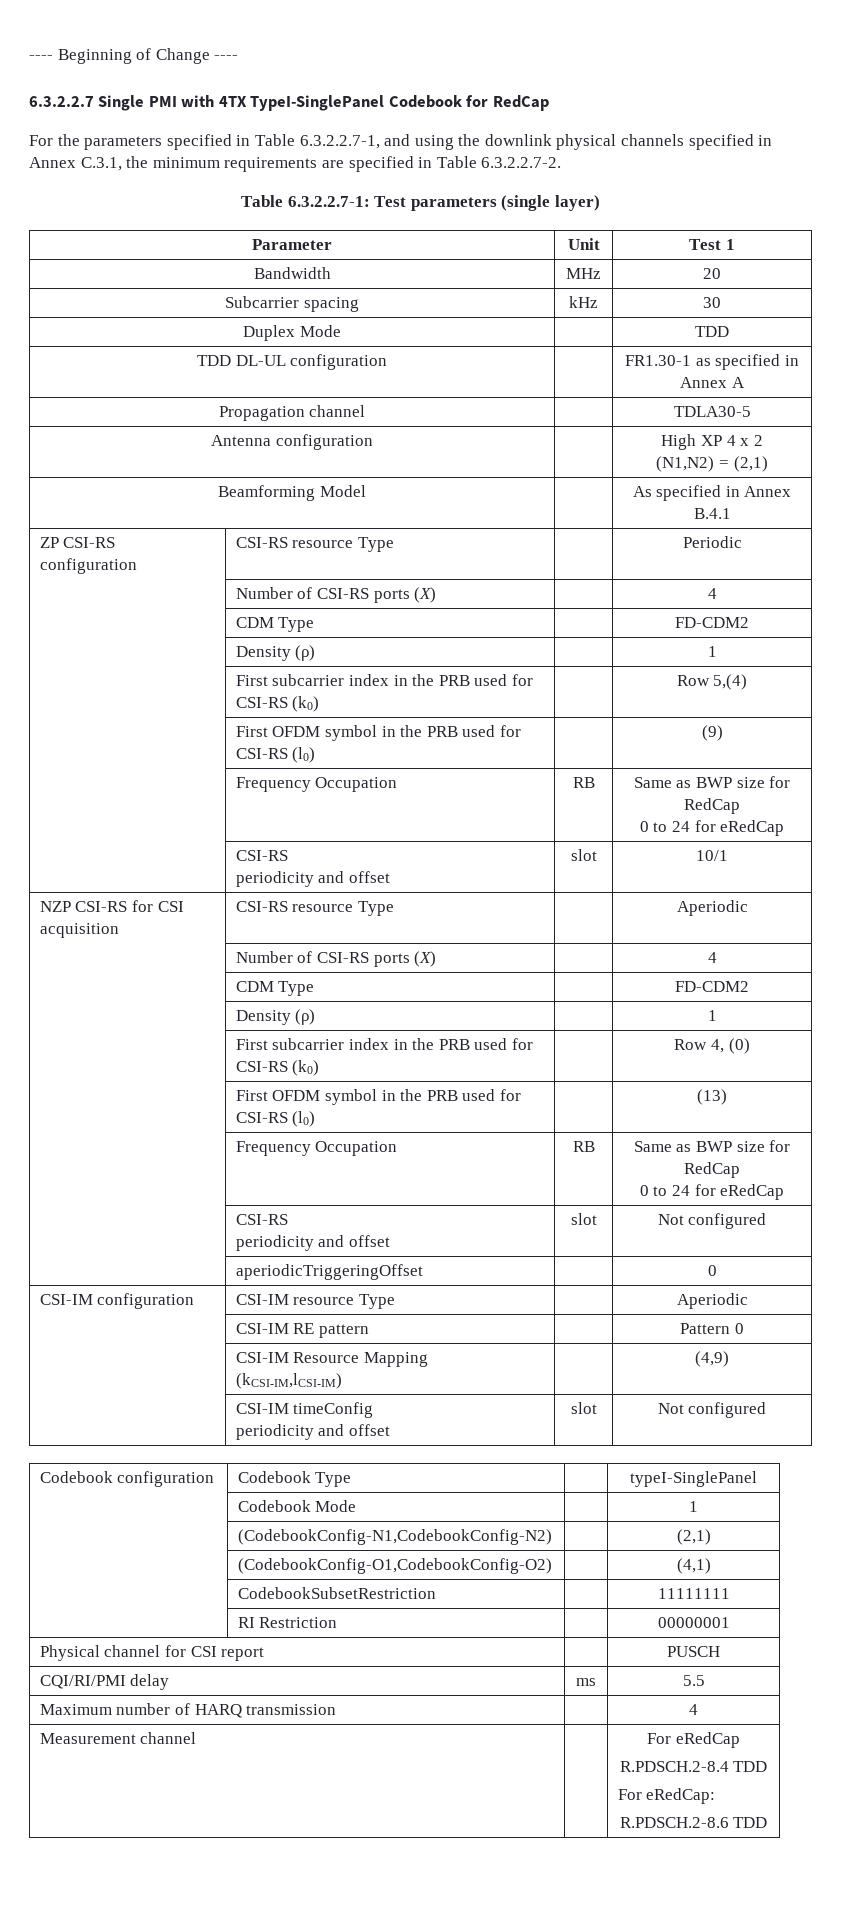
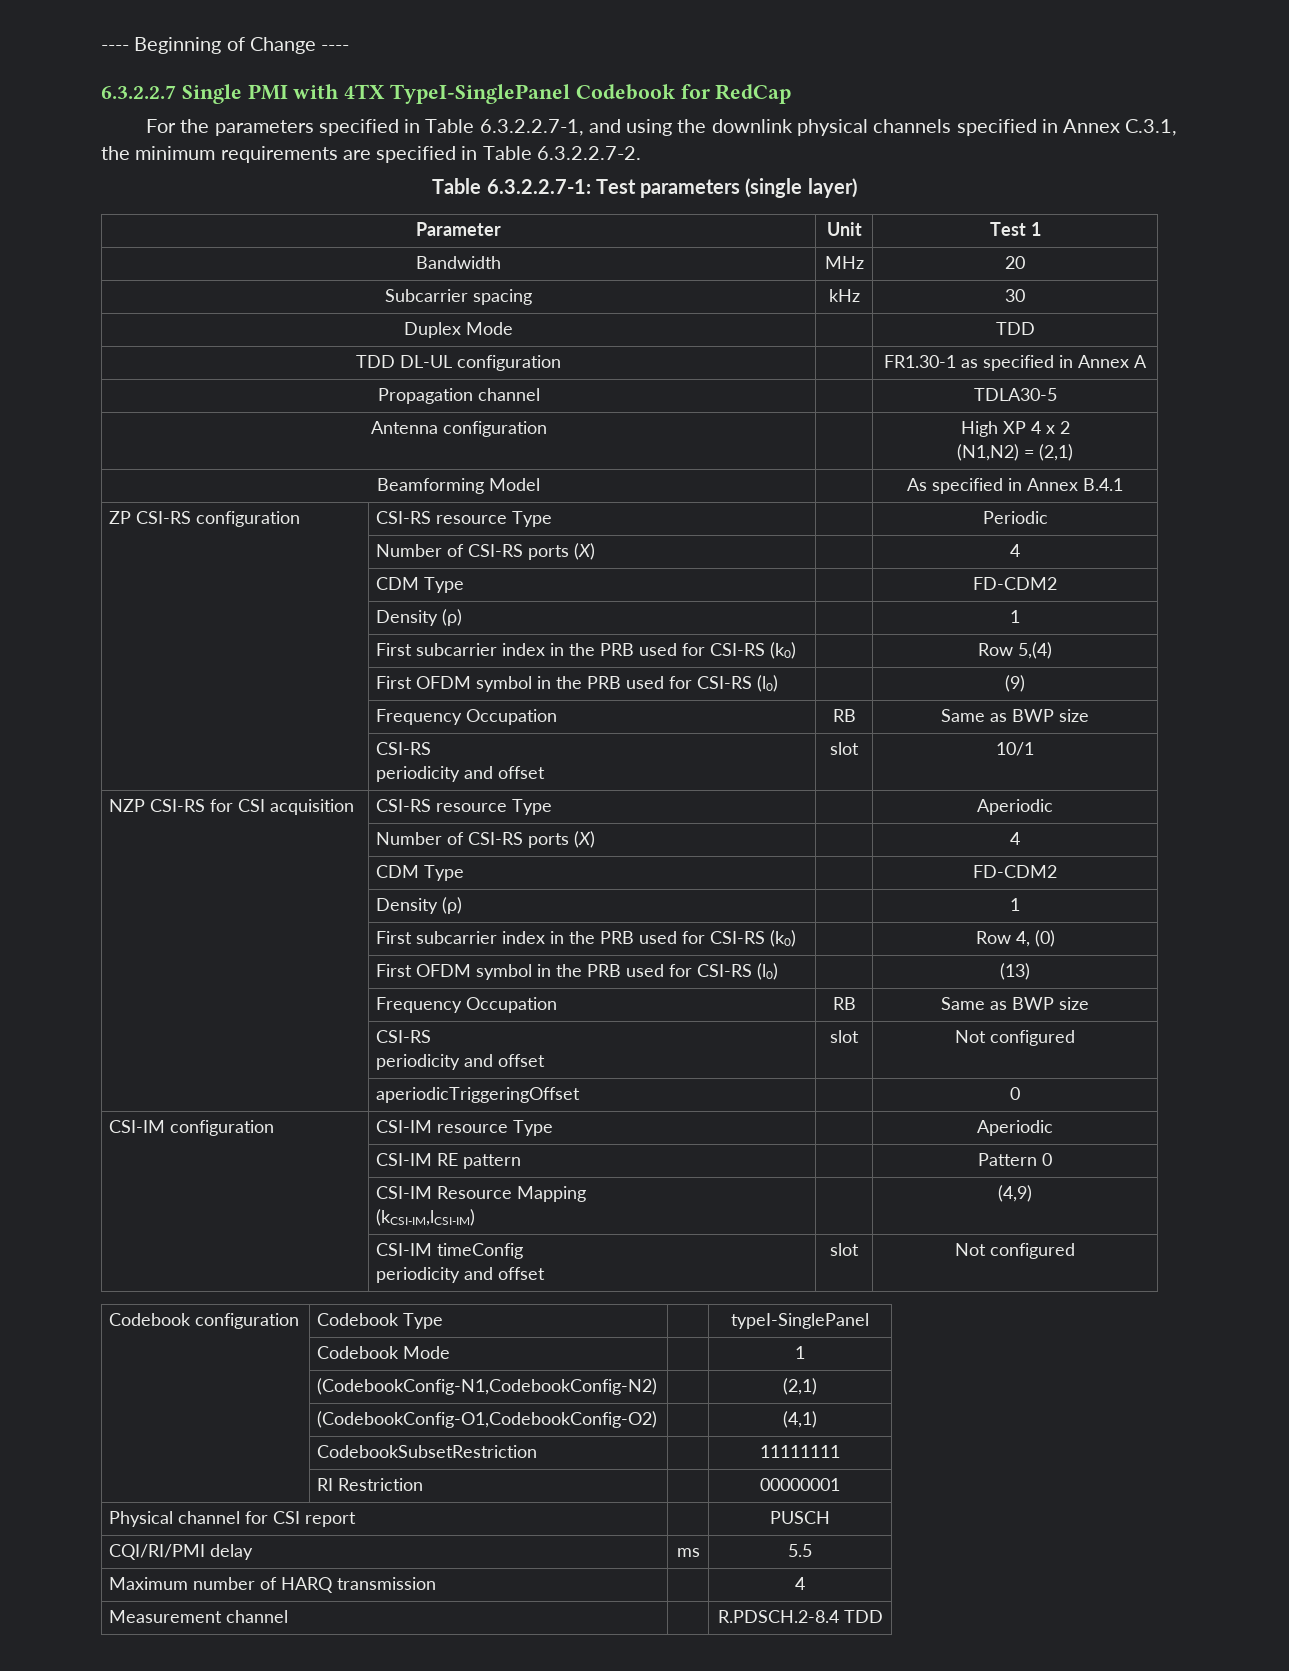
  | First OFDM symbol in the PRB used for CSI-RS (l0) | | (9)
- | Frequency Occupation | RB | Same as BWP size for RedCap
- 0 to 24 for eRedCap
+ | Frequency Occupation | RB | Same as BWP size
  | First OFDM symbol in the PRB used for CSI-RS (l0) | | (13)
- | Frequency Occupation | RB | Same as BWP size for RedCap
- 0 to 24 for eRedCap
+ | Frequency Occupation | RB | Same as BWP size
- Measurement channel | | For eRedCap
- R.PDSCH.2-8.4 TDD
- For eRedCap:
- R.PDSCH.2-8.6 TDD
+ Measurement channel | | R.PDSCH.2-8.4 TDD

